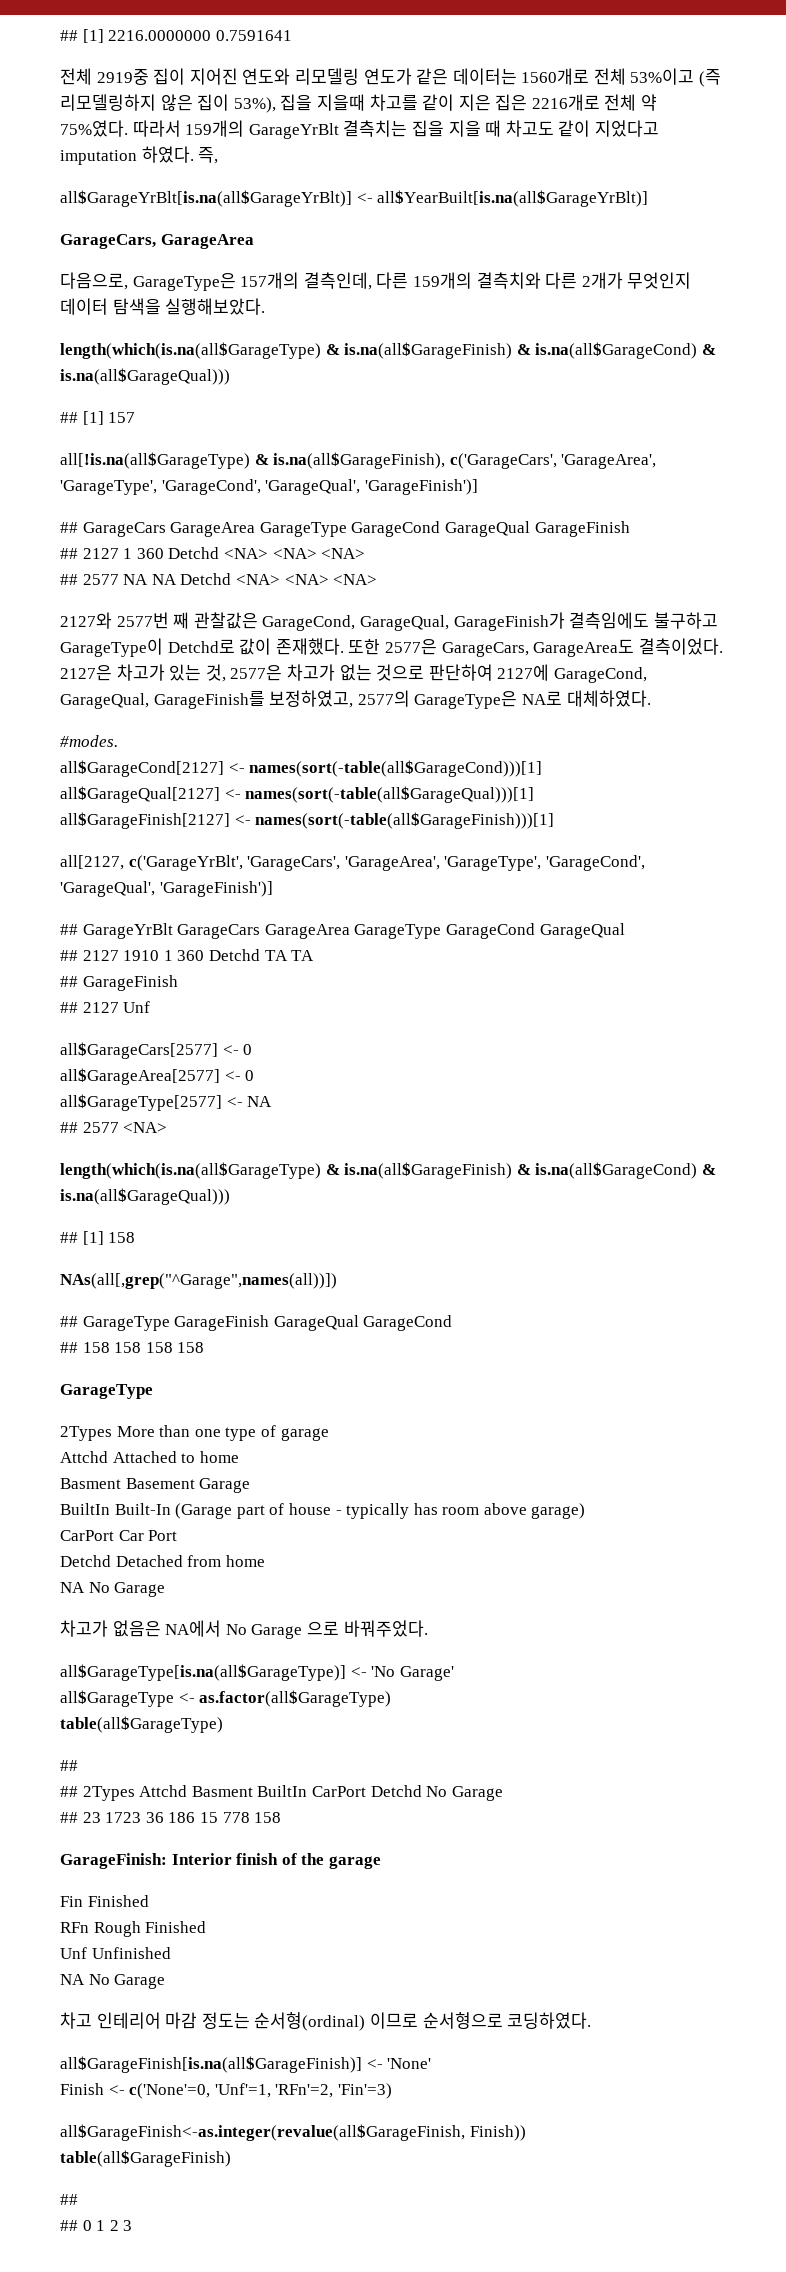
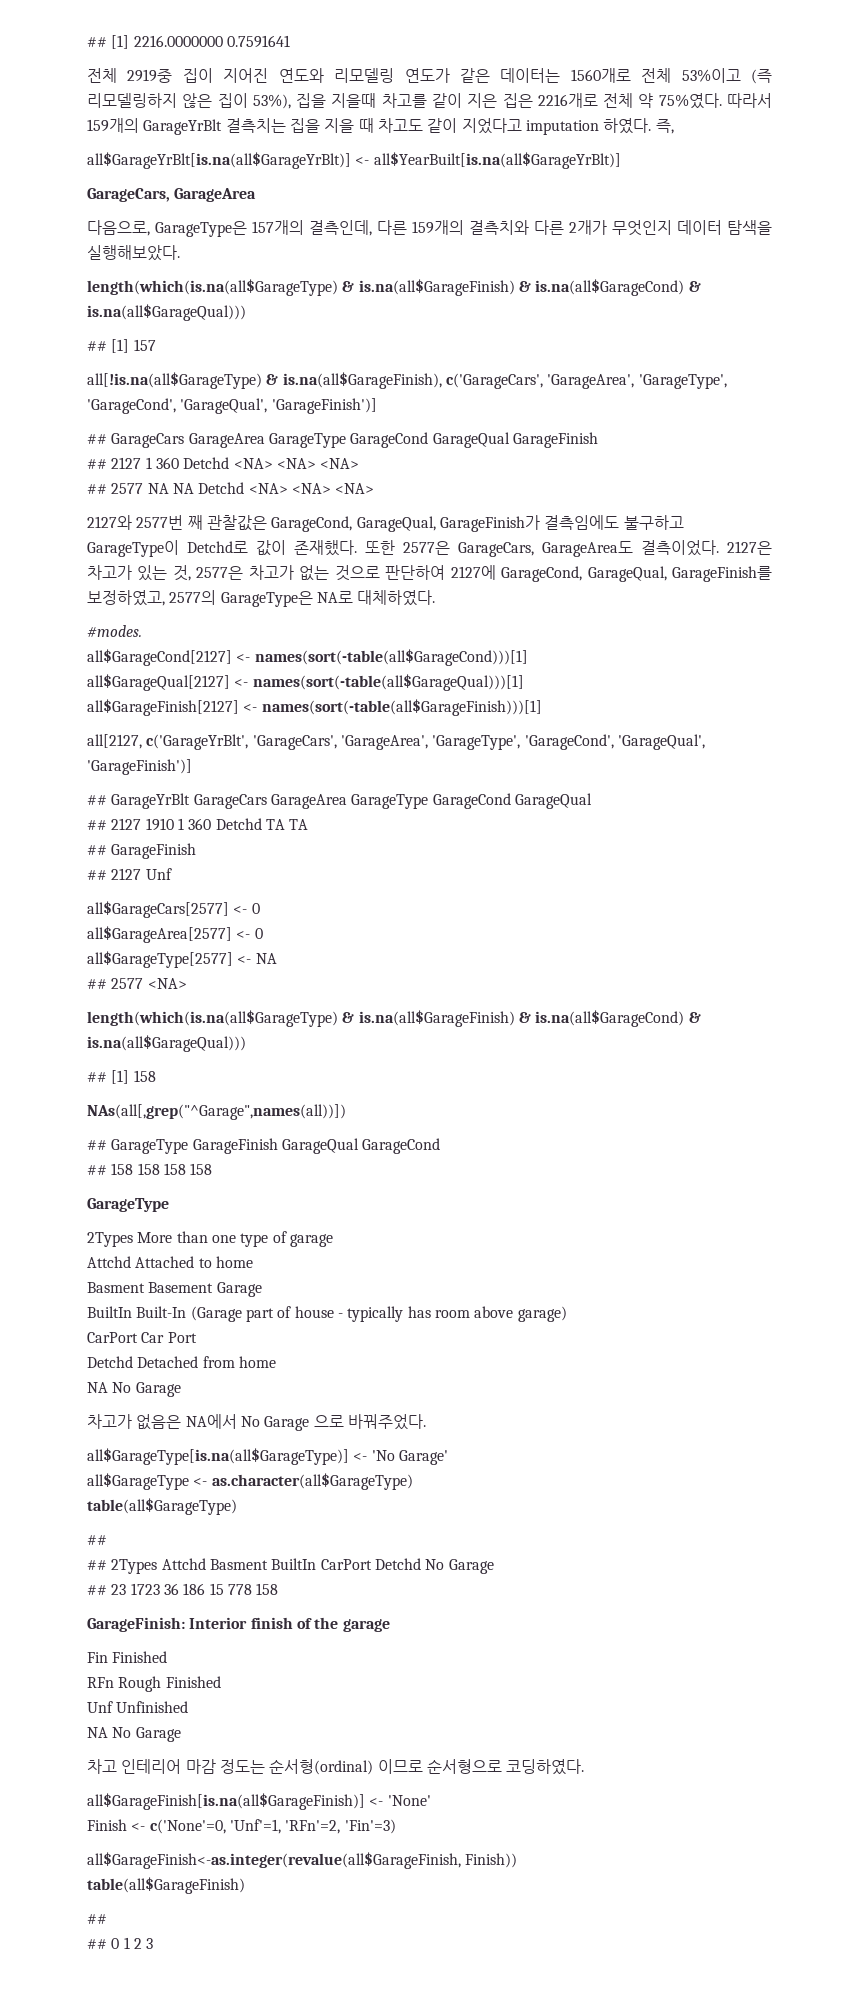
- all$GarageType <- as.factor(all$GarageType)
+ all$GarageType <- as.character(all$GarageType)

